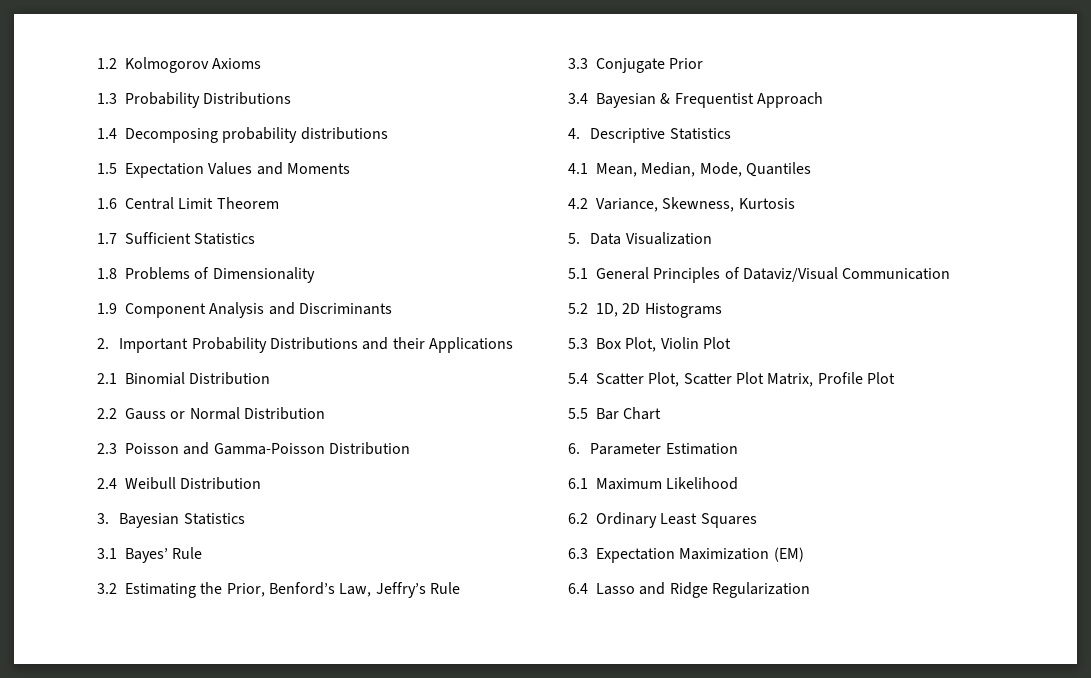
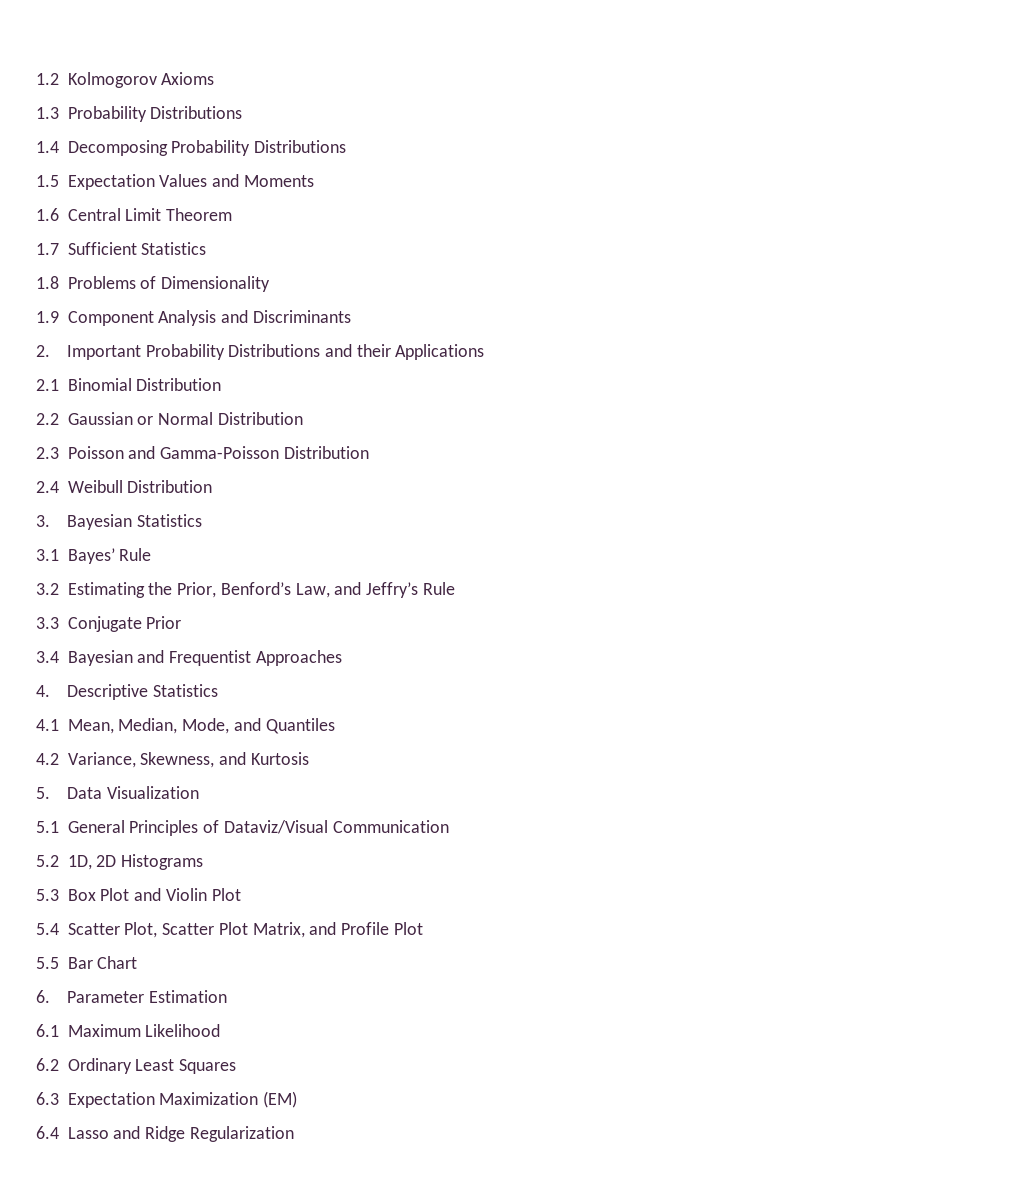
- 1.4 Decomposing probability distributions
+ 1.4 Decomposing Probability Distributions
- 2.2 Gauss or Normal Distribution
+ 2.2 Gaussian or Normal Distribution
- 3.2 Estimating the Prior, Benford’s Law, Jeffry’s Rule
+ 3.2 Estimating the Prior, Benford’s Law, and Jeffry’s Rule
- 3.4 Bayesian & Frequentist Approach
+ 3.4 Bayesian and Frequentist Approaches
- 4.1 Mean, Median, Mode, Quantiles
+ 4.1 Mean, Median, Mode, and Quantiles
- 4.2 Variance, Skewness, Kurtosis
+ 4.2 Variance, Skewness, and Kurtosis
- 5.3 Box Plot, Violin Plot
+ 5.3 Box Plot and Violin Plot
- 5.4 Scatter Plot, Scatter Plot Matrix, Profile Plot
+ 5.4 Scatter Plot, Scatter Plot Matrix, and Profile Plot

